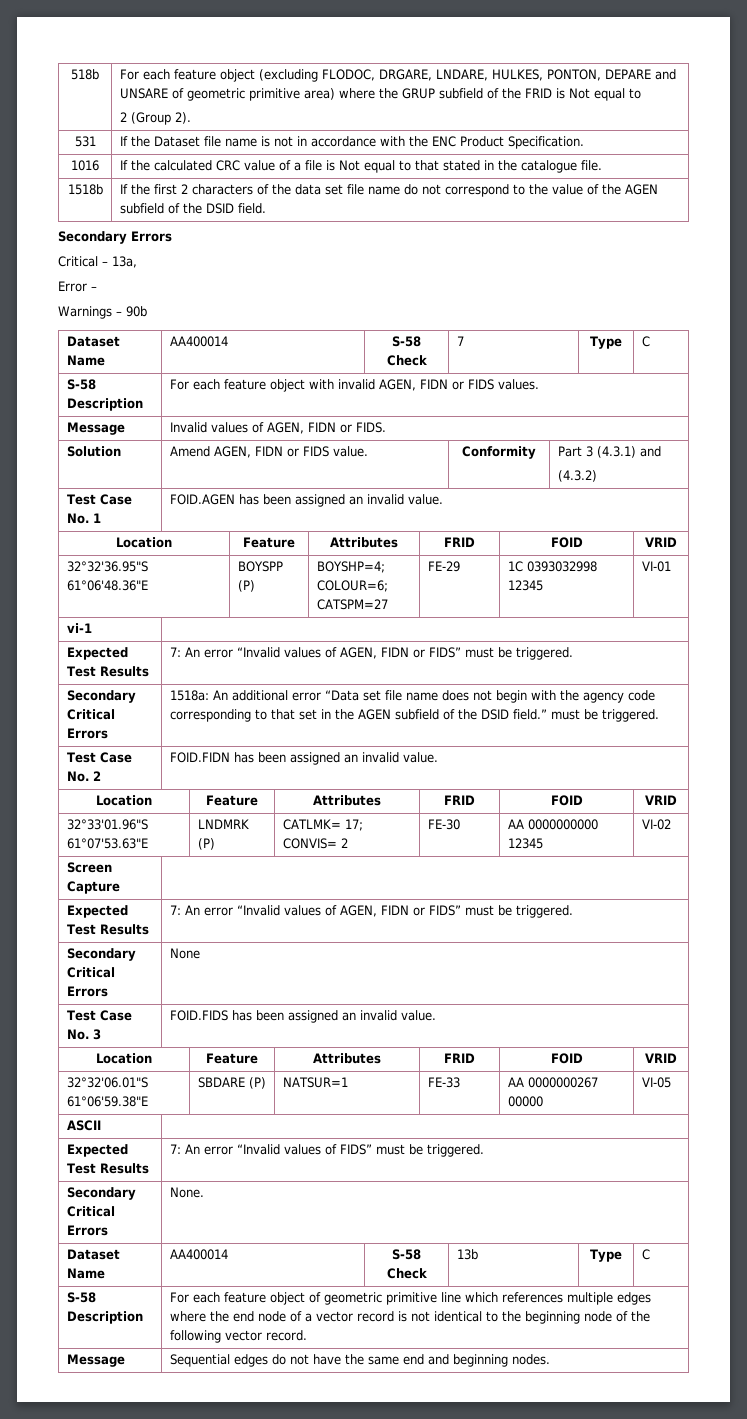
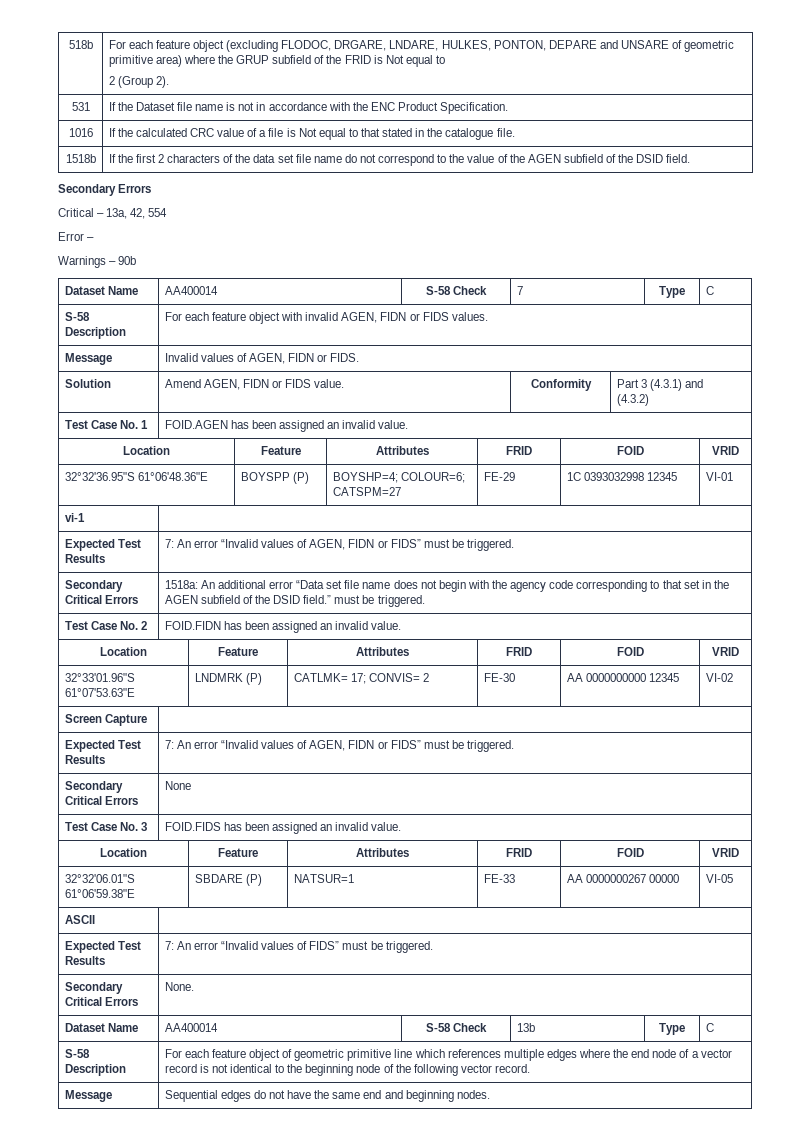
- Critical – 13a,
+ Critical – 13a, 42, 554

